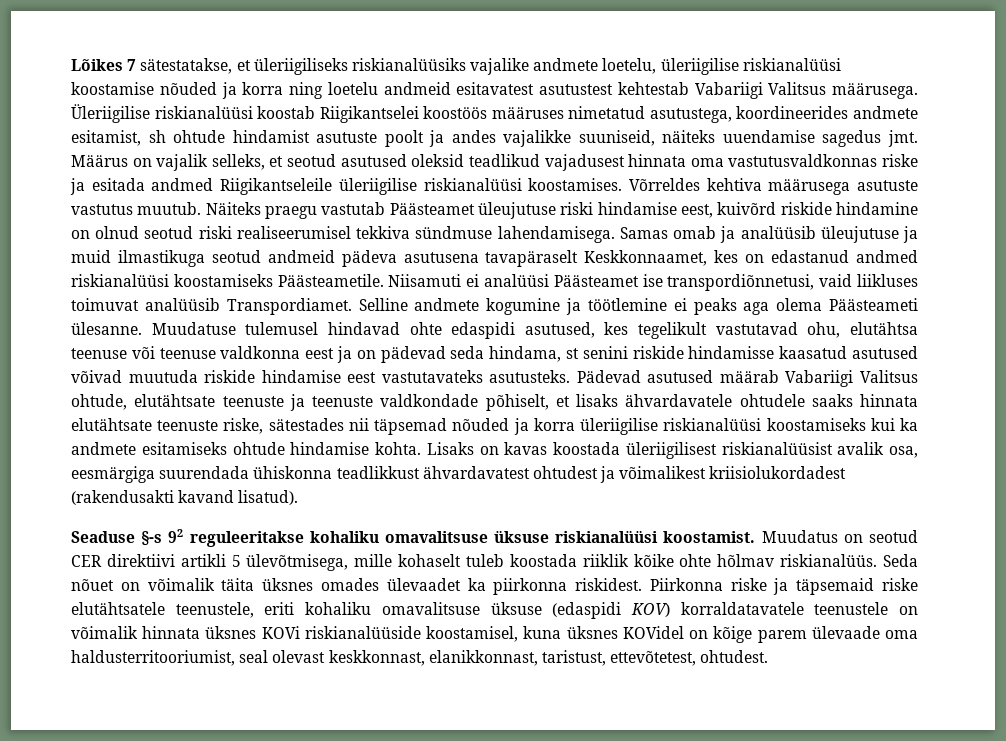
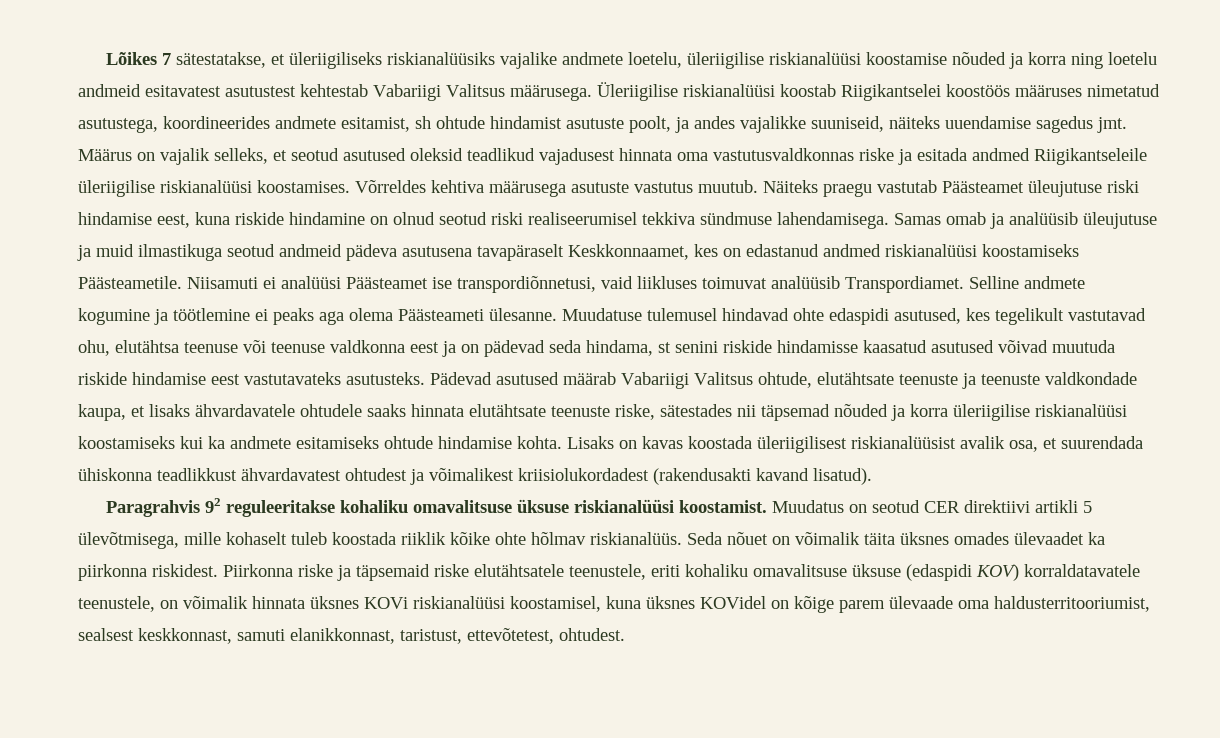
- Üleriigilise riskianalüüsi koostab Riigikantselei koostöös määruses nimetatud asutustega, koordineerides andmete esitamist, sh ohtude hindamist asutuste poolt ja andes vajalikke suuniseid, näiteks uuendamise sagedus jmt.
+ Üleriigilise riskianalüüsi koostab Riigikantselei koostöös määruses nimetatud asutustega, koordineerides andmete esitamist, sh ohtude hindamist asutuste poolt, ja andes vajalikke suuniseid, näiteks uuendamise sagedus jmt.
- Näiteks praegu vastutab Päästeamet üleujutuse riski hindamise eest, kuivõrd riskide hindamine on olnud seotud riski realiseerumisel tekkiva sündmuse lahendamisega.
+ Näiteks praegu vastutab Päästeamet üleujutuse riski hindamise eest, kuna riskide hindamine on olnud seotud riski realiseerumisel tekkiva sündmuse lahendamisega.
- Pädevad asutused määrab Vabariigi Valitsus ohtude, elutähtsate teenuste ja teenuste valdkondade põhiselt, et lisaks ähvardavatele ohtudele saaks hinnata elutähtsate teenuste riske, sätestades nii täpsemad nõuded ja korra üleriigilise riskianalüüsi koostamiseks kui ka andmete esitamiseks ohtude hindamise kohta.
+ Pädevad asutused määrab Vabariigi Valitsus ohtude, elutähtsate teenuste ja teenuste valdkondade kaupa, et lisaks ähvardavatele ohtudele saaks hinnata elutähtsate teenuste riske, sätestades nii täpsemad nõuded ja korra üleriigilise riskianalüüsi koostamiseks kui ka andmete esitamiseks ohtude hindamise kohta.
- Lisaks on kavas koostada üleriigilisest riskianalüüsist avalik osa, eesmärgiga suurendada ühiskonna teadlikkust ähvardavatest ohtudest ja võimalikest kriisiolukordadest (rakendusakti kavand lisatud).
+ Lisaks on kavas koostada üleriigilisest riskianalüüsist avalik osa, et suurendada ühiskonna teadlikkust ähvardavatest ohtudest ja võimalikest kriisiolukordadest (rakendusakti kavand lisatud).
- Seaduse §-s 92 reguleeritakse kohaliku omavalitsuse üksuse riskianalüüsi koostamist.
+ Paragrahvis 92 reguleeritakse kohaliku omavalitsuse üksuse riskianalüüsi koostamist.
- Piirkonna riske ja täpsemaid riske elutähtsatele teenustele, eriti kohaliku omavalitsuse üksuse (edaspidi KOV) korraldatavatele teenustele on võimalik hinnata üksnes KOVi riskianalüüside koostamisel, kuna üksnes KOVidel on kõige parem ülevaade oma haldusterritooriumist, seal olevast keskkonnast, elanikkonnast, taristust, ettevõtetest, ohtudest.
+ Piirkonna riske ja täpsemaid riske elutähtsatele teenustele, eriti kohaliku omavalitsuse üksuse (edaspidi KOV) korraldatavatele teenustele, on võimalik hinnata üksnes KOVi riskianalüüsi koostamisel, kuna üksnes KOVidel on kõige parem ülevaade oma haldusterritooriumist, sealsest keskkonnast, samuti elanikkonnast, taristust, ettevõtetest, ohtudest.

